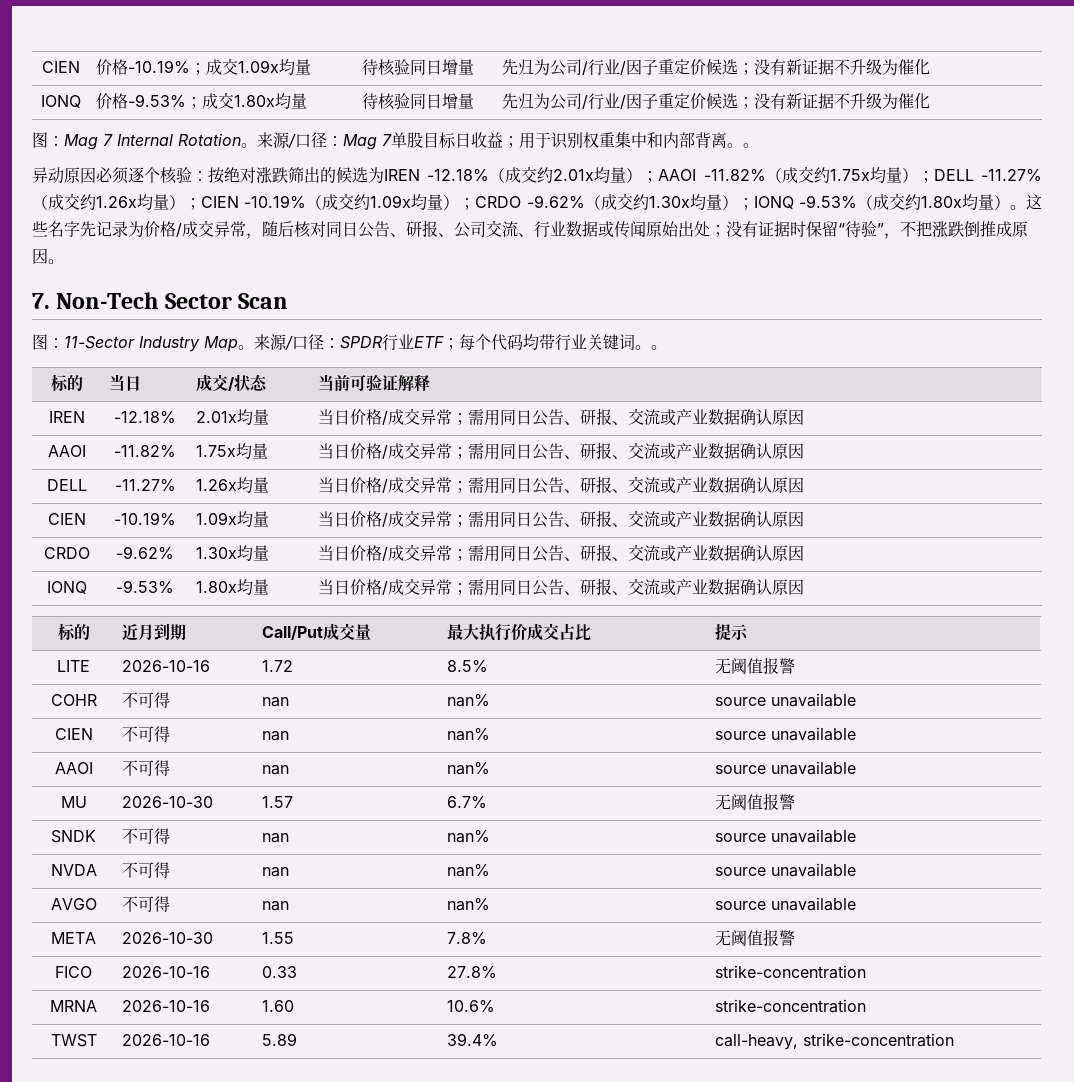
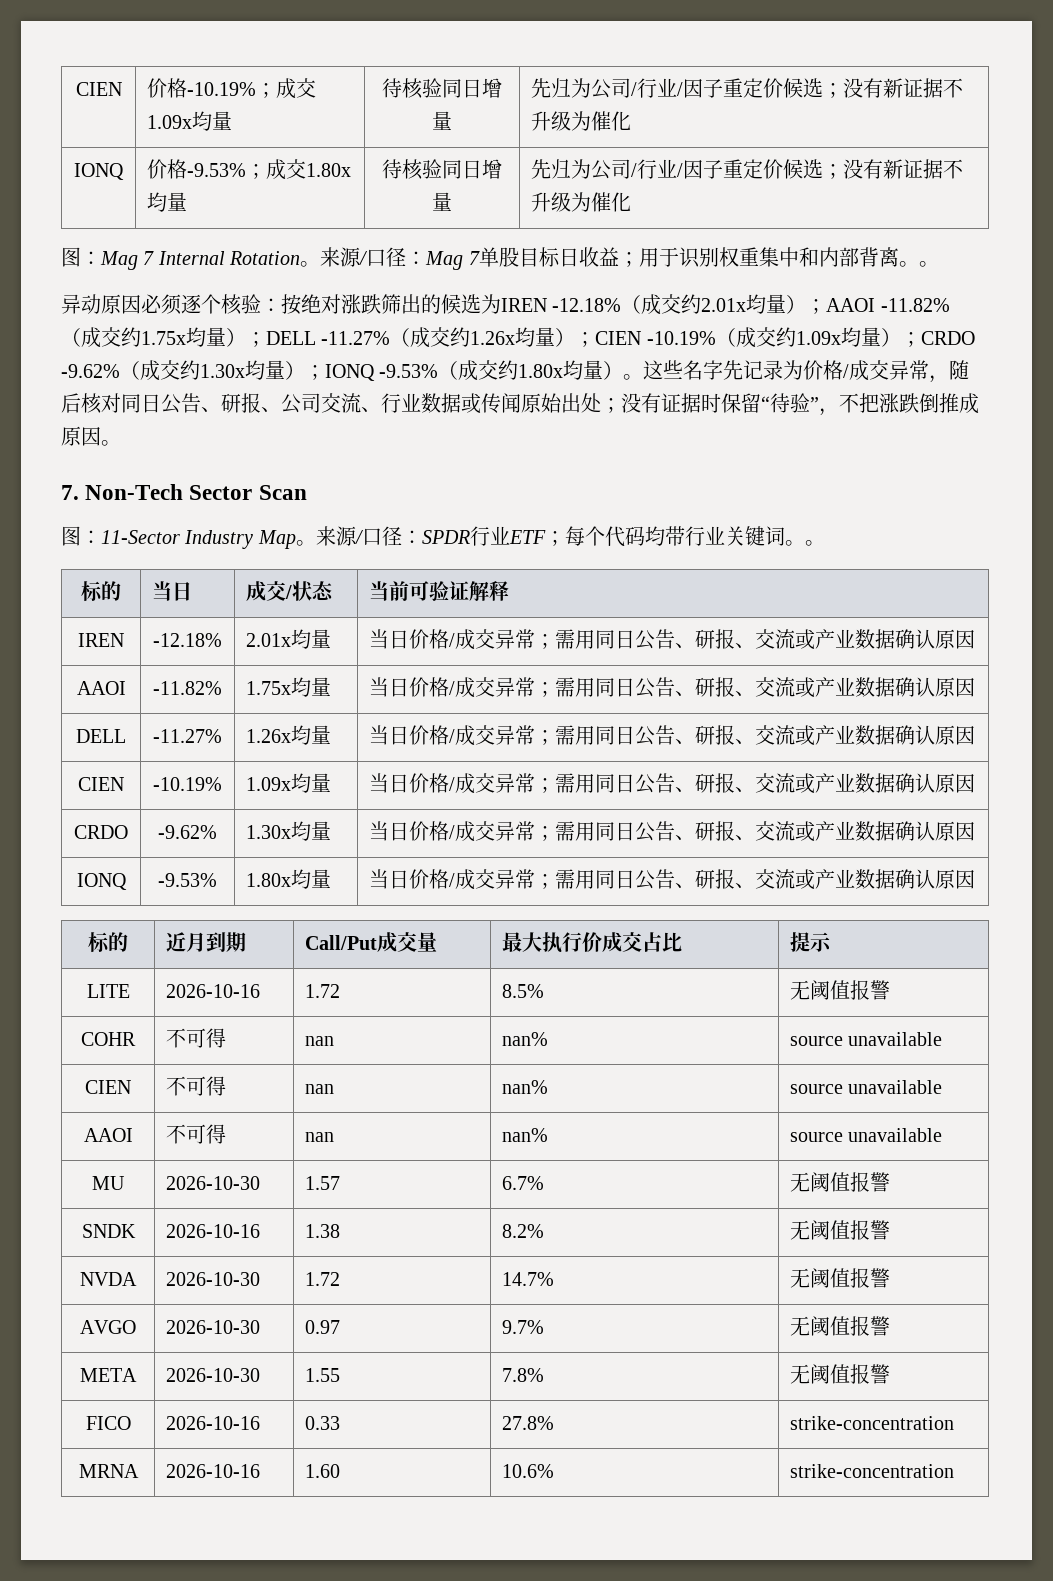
- SNDK | 不可得 | nan | nan% | source unavailable
- NVDA | 不可得 | nan | nan% | source unavailable
- AVGO | 不可得 | nan | nan% | source unavailable
+ SNDK | 2026-10-16 | 1.38 | 8.2% | 无阈值报警
+ NVDA | 2026-10-30 | 1.72 | 14.7% | 无阈值报警
+ AVGO | 2026-10-30 | 0.97 | 9.7% | 无阈值报警
- TWST | 2026-10-16 | 5.89 | 39.4% | call-heavy, strike-concentration

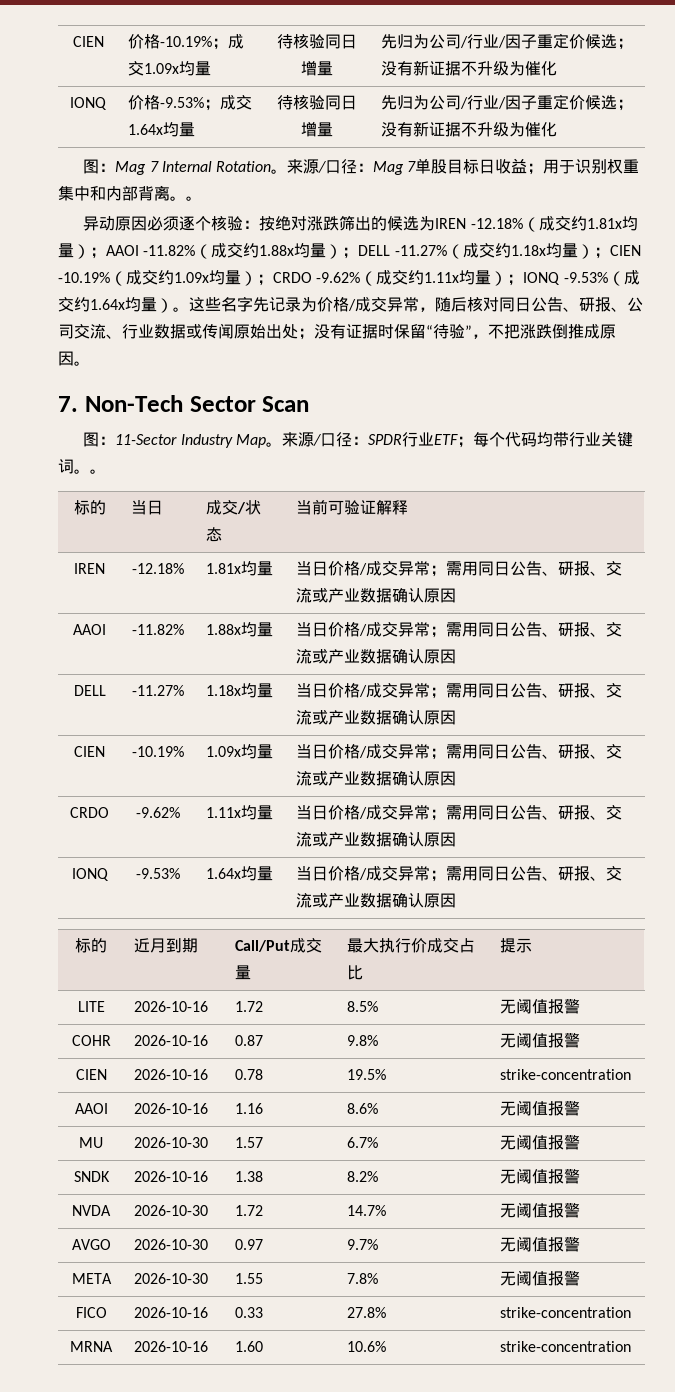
- IONQ | 价格-9.53%；成交1.80x均量 | 待核验同日增量 | 先归为公司/行业/因子重定价候选；没有新证据不升级为催化
+ IONQ | 价格-9.53%；成交1.64x均量 | 待核验同日增量 | 先归为公司/行业/因子重定价候选；没有新证据不升级为催化
- 异动原因必须逐个核验：按绝对涨跌筛出的候选为IREN -12.18%（成交约2.01x均量）；AAOI -11.82%（成交约1.75x均量）；DELL -11.27%（成交约1.26x均量）；CIEN -10.19%（成交约1.09x均量）；CRDO -9.62%（成交约1.30x均量）；IONQ -9.53%（成交约1.80x均量）。
+ 异动原因必须逐个核验：按绝对涨跌筛出的候选为IREN -12.18%（成交约1.81x均量）；AAOI -11.82%（成交约1.88x均量）；DELL -11.27%（成交约1.18x均量）；CIEN -10.19%（成交约1.09x均量）；CRDO -9.62%（成交约1.11x均量）；IONQ -9.53%（成交约1.64x均量）。
- IREN | -12.18% | 2.01x均量 | 当日价格/成交异常；需用同日公告、研报、交流或产业数据确认原因
+ IREN | -12.18% | 1.81x均量 | 当日价格/成交异常；需用同日公告、研报、交流或产业数据确认原因
- AAOI | -11.82% | 1.75x均量 | 当日价格/成交异常；需用同日公告、研报、交流或产业数据确认原因
+ AAOI | -11.82% | 1.88x均量 | 当日价格/成交异常；需用同日公告、研报、交流或产业数据确认原因
- DELL | -11.27% | 1.26x均量 | 当日价格/成交异常；需用同日公告、研报、交流或产业数据确认原因
+ DELL | -11.27% | 1.18x均量 | 当日价格/成交异常；需用同日公告、研报、交流或产业数据确认原因
- CRDO | -9.62% | 1.30x均量 | 当日价格/成交异常；需用同日公告、研报、交流或产业数据确认原因
+ CRDO | -9.62% | 1.11x均量 | 当日价格/成交异常；需用同日公告、研报、交流或产业数据确认原因
- IONQ | -9.53% | 1.80x均量 | 当日价格/成交异常；需用同日公告、研报、交流或产业数据确认原因
+ IONQ | -9.53% | 1.64x均量 | 当日价格/成交异常；需用同日公告、研报、交流或产业数据确认原因
- COHR | 不可得 | nan | nan% | source unavailable
- CIEN | 不可得 | nan | nan% | source unavailable
- AAOI | 不可得 | nan | nan% | source unavailable
+ COHR | 2026-10-16 | 0.87 | 9.8% | 无阈值报警
+ CIEN | 2026-10-16 | 0.78 | 19.5% | strike-concentration
+ AAOI | 2026-10-16 | 1.16 | 8.6% | 无阈值报警

